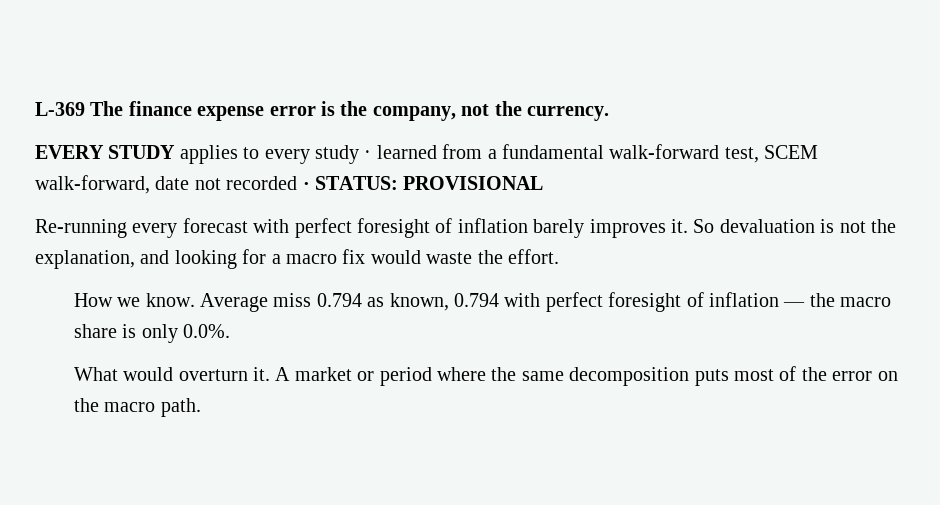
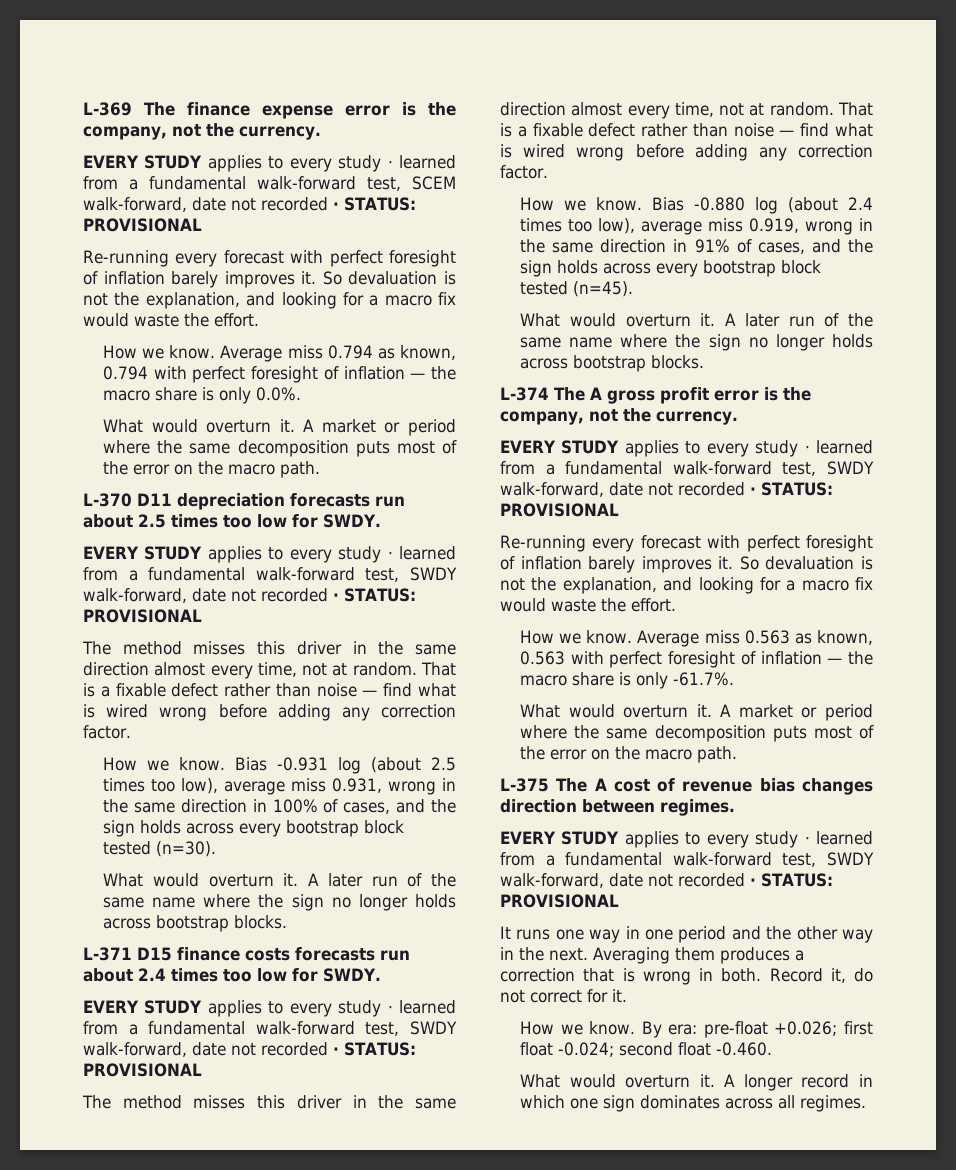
+ L-370 D11 depreciation forecasts run about 2.5 times too low for SWDY.
+ EVERY STUDY applies to every study · learned from a fundamental walk-forward test, SWDY walk-forward, date not recorded · STATUS: PROVISIONAL
+ The method misses this driver in the same direction almost every time, not at random. That is a fixable defect rather than noise — find what is wired wrong before adding any correction factor.
+ How we know. Bias -0.931 log (about 2.5 times too low), average miss 0.931, wrong in the same direction in 100% of cases, and the sign holds across every bootstrap block tested (n=30).
+ What would overturn it. A later run of the same name where the sign no longer holds across bootstrap blocks.
+ L-371 D15 finance costs forecasts run about 2.4 times too low for SWDY.
+ EVERY STUDY applies to every study · learned from a fundamental walk-forward test, SWDY walk-forward, date not recorded · STATUS: PROVISIONAL
+ The method misses this driver in the same direction almost every time, not at random. That is a fixable defect rather than noise — find what is wired wrong before adding any correction factor.
+ How we know. Bias -0.880 log (about 2.4 times too low), average miss 0.919, wrong in the same direction in 91% of cases, and the sign holds across every bootstrap block tested (n=45).
+ What would overturn it. A later run of the same name where the sign no longer holds across bootstrap blocks.
+ L-374 The A gross profit error is the company, not the currency.
+ EVERY STUDY applies to every study · learned from a fundamental walk-forward test, SWDY walk-forward, date not recorded · STATUS: PROVISIONAL
+ Re-running every forecast with perfect foresight of inflation barely improves it. So devaluation is not the explanation, and looking for a macro fix would waste the effort.
+ How we know. Average miss 0.563 as known, 0.563 with perfect foresight of inflation — the macro share is only -61.7%.
+ What would overturn it. A market or period where the same decomposition puts most of the error on the macro path.
+ L-375 The A cost of revenue bias changes direction between regimes.
+ EVERY STUDY applies to every study · learned from a fundamental walk-forward test, SWDY walk-forward, date not recorded · STATUS: PROVISIONAL
+ It runs one way in one period and the other way in the next. Averaging them produces a correction that is wrong in both. Record it, do not correct for it.
+ How we know. By era: pre-float +0.026; first float -0.024; second float -0.460.
+ What would overturn it. A longer record in which one sign dominates across all regimes.

